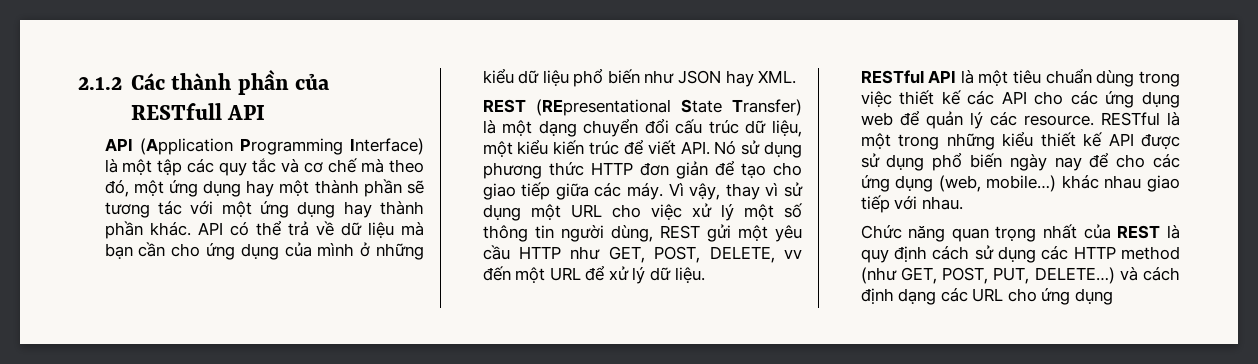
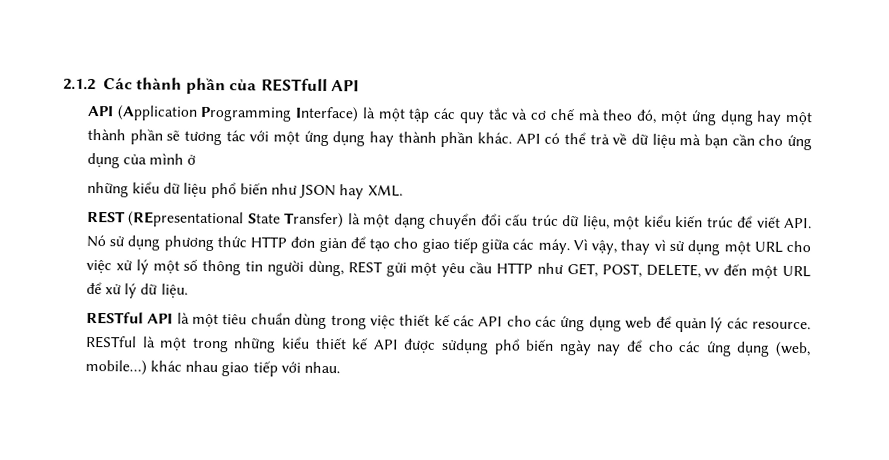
- API có thể trả về dữ liệu mà bạn cần cho ứng dụng của mình ở những kiểu dữ liệu phổ biến như JSON hay XML.
+ API có thể trả về dữ liệu mà bạn cần cho ứng dụng của mình ở
+ những kiểu dữ liệu phổ biến như JSON hay XML.
- RESTful là một trong những kiểu thiết kế API được sử dụng phổ biến ngày nay để cho các ứng dụng (web, mobile…) khác nhau giao tiếp với nhau.
+ RESTful là một trong những kiểu thiết kế API được sửdụng phổ biến ngày nay để cho các ứng dụng (web, mobile…) khác nhau giao tiếp với nhau.
- Chức năng quan trọng nhất của REST là quy định cách sử dụng các HTTP method (như GET, POST, PUT, DELETE…) và cách định dạng các URL cho ứng dụng

